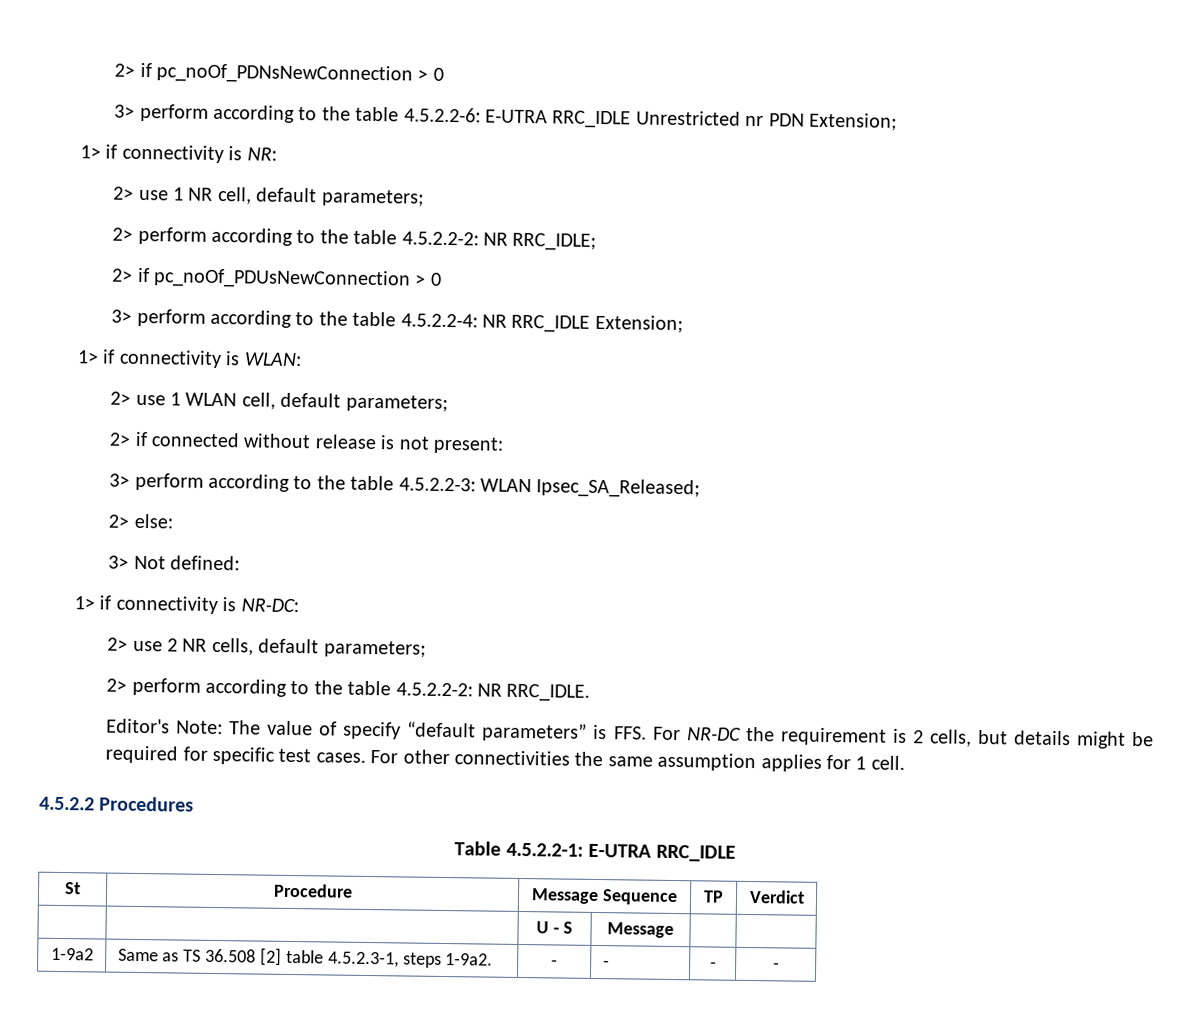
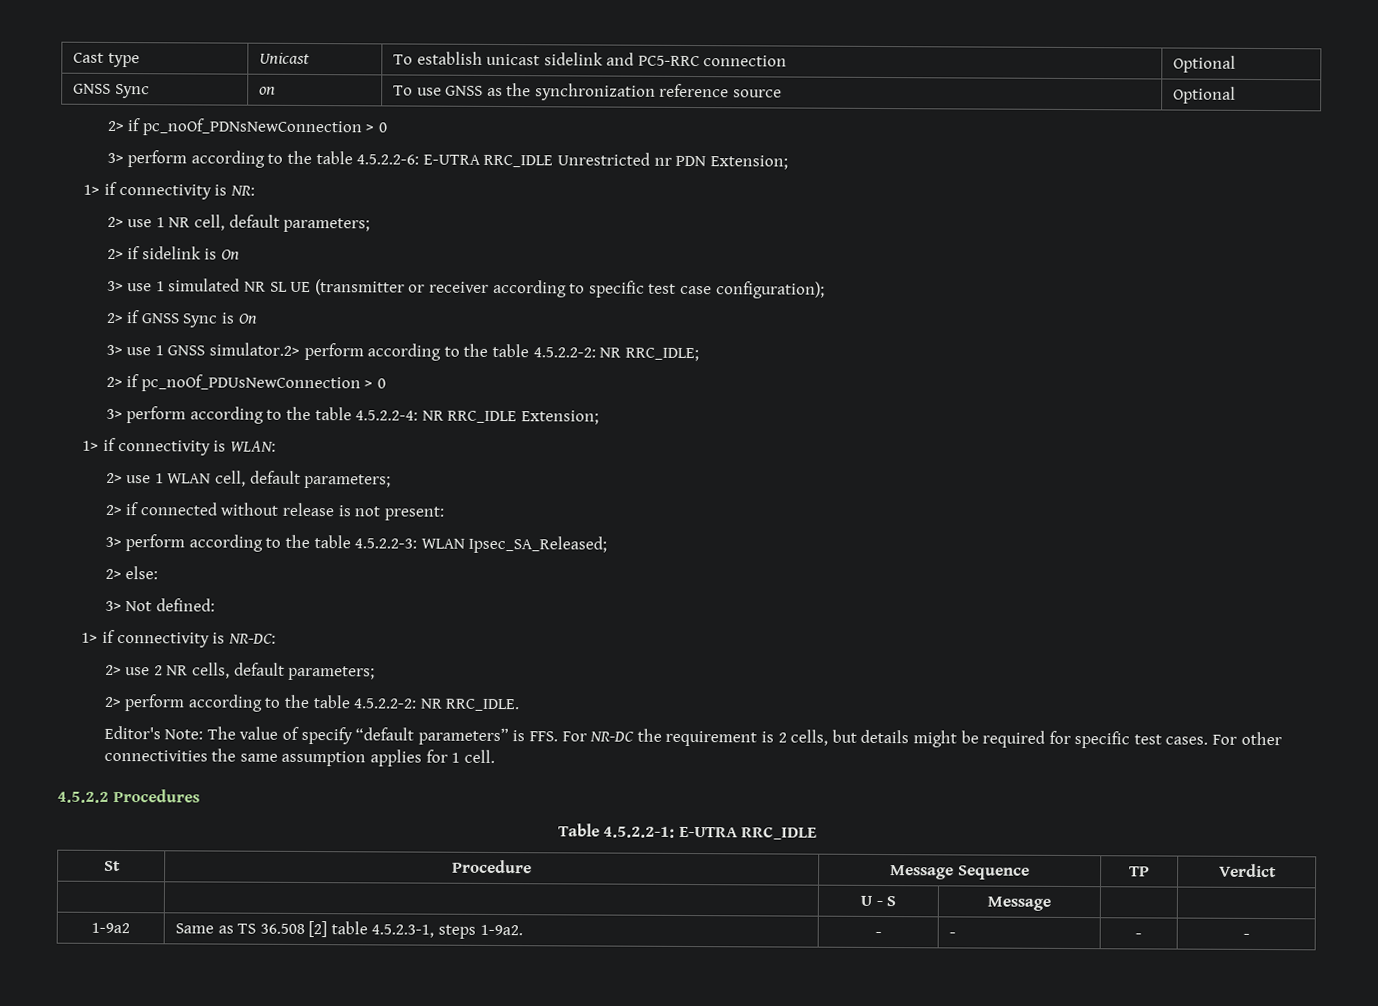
+ Cast type | Unicast | To establish unicast sidelink and PC5-RRC connection | Optional
+ GNSS Sync | on | To use GNSS as the synchronization reference source | Optional
- 2> perform according to the table 4.5.2.2-2: NR RRC_IDLE;
+ 2> if sidelink is On
+ 3> use 1 simulated NR SL UE (transmitter or receiver according to specific test case configuration);
+ 2> if GNSS Sync is On
+ 3> use 1 GNSS simulator.2> perform according to the table 4.5.2.2-2: NR RRC_IDLE;

